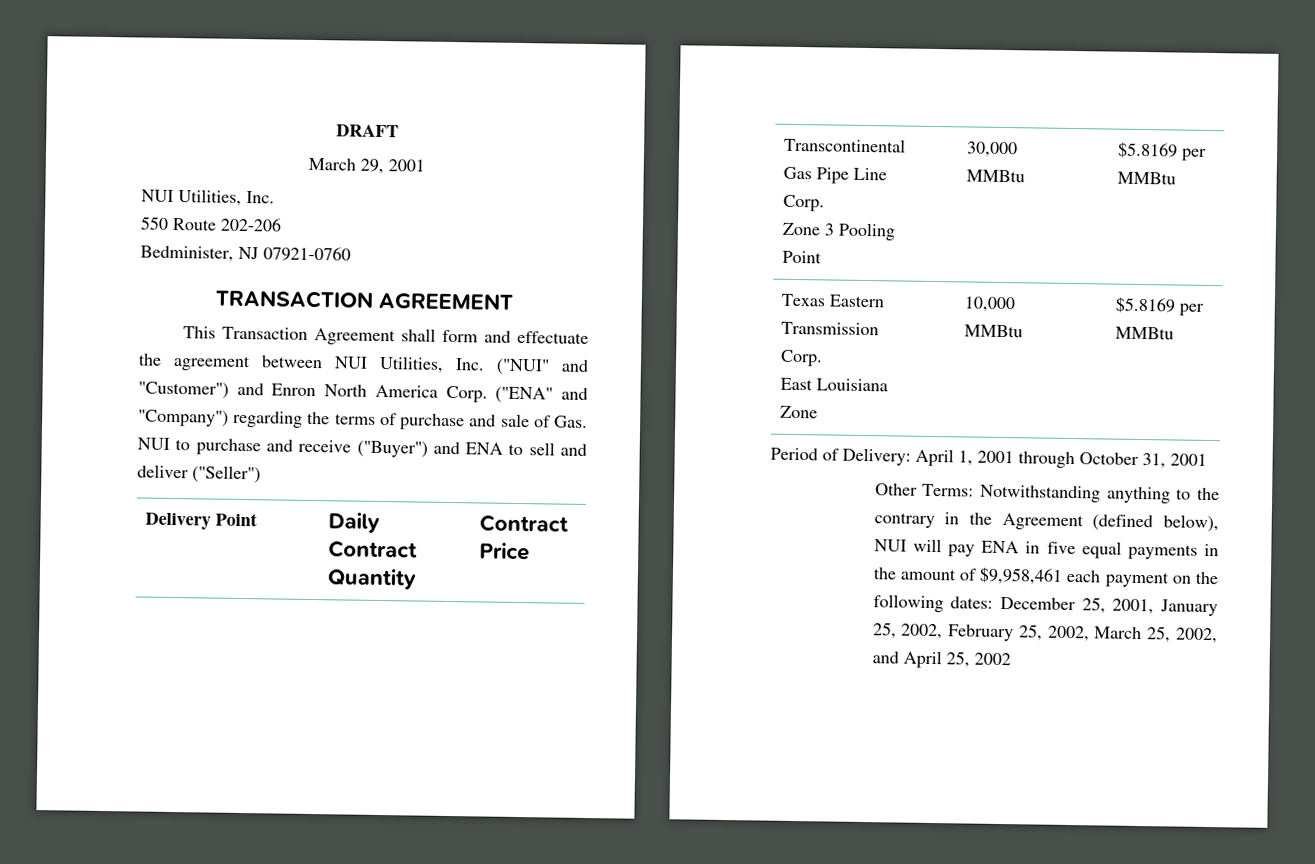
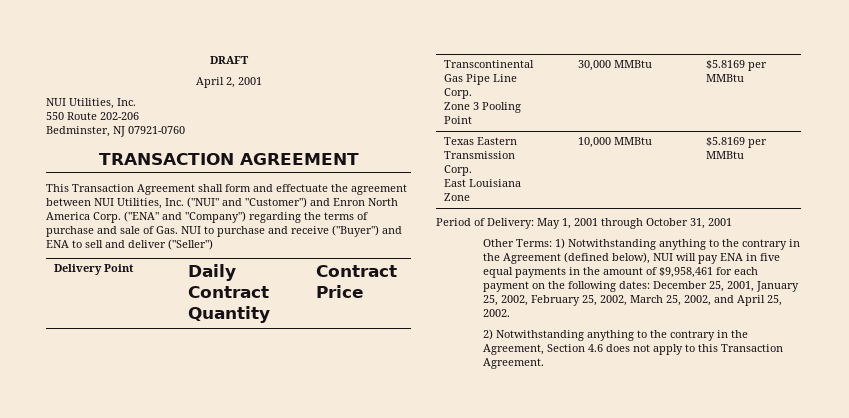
- March 29, 2001
+ April 2, 2001
- Bedminister, NJ 07921-0760
+ Bedminster, NJ 07921-0760
- Period of Delivery: April 1, 2001 through October 31, 2001
+ Period of Delivery: May 1, 2001 through October 31, 2001
- Other Terms: Notwithstanding anything to the contrary in the Agreement (defined below), NUI will pay ENA in five equal payments in the amount of $9,958,461 each payment on the following dates: December 25, 2001, January 25, 2002, February 25, 2002, March 25, 2002, and April 25, 2002
+ Other Terms: 1) Notwithstanding anything to the contrary in the Agreement (defined below), NUI will pay ENA in five equal payments in the amount of $9,958,461 for each payment on the following dates: December 25, 2001, January 25, 2002, February 25, 2002, March 25, 2002, and April 25, 2002.
+ 2) Notwithstanding anything to the contrary in the Agreement, Section 4.6 does not apply to this Transaction Agreement.

